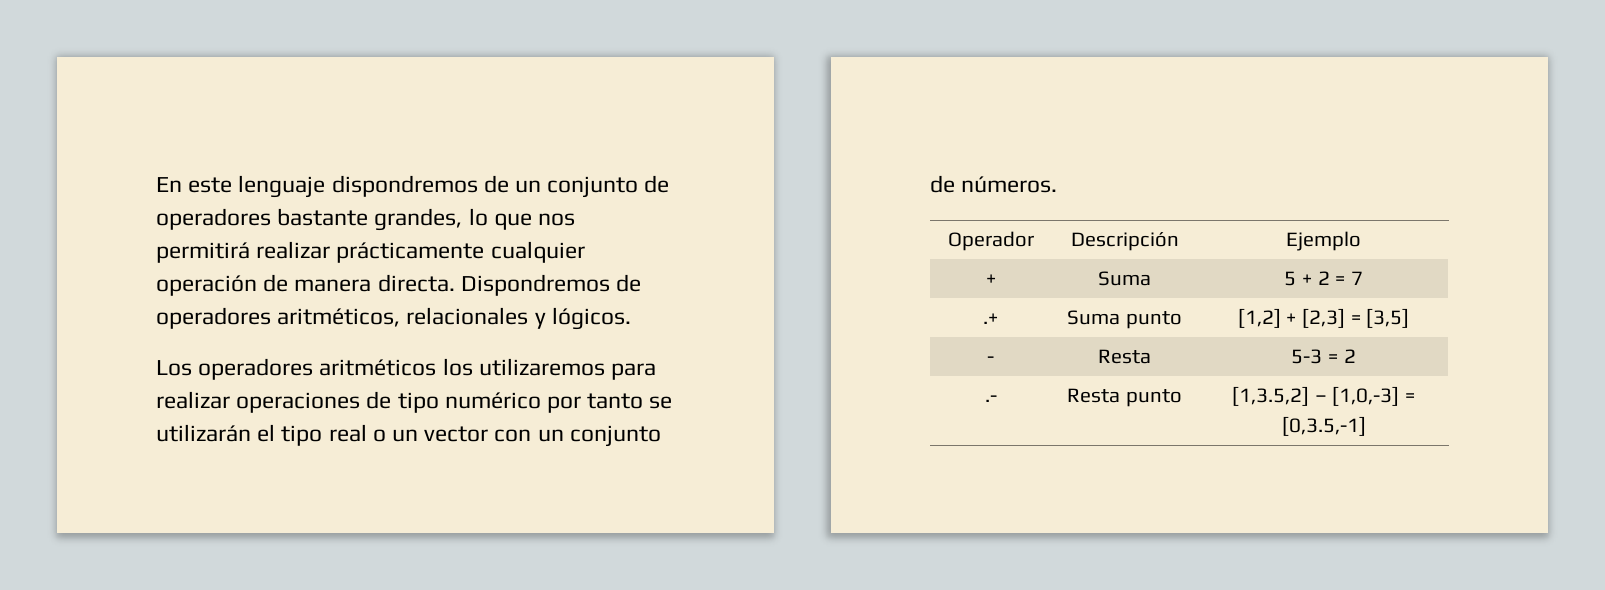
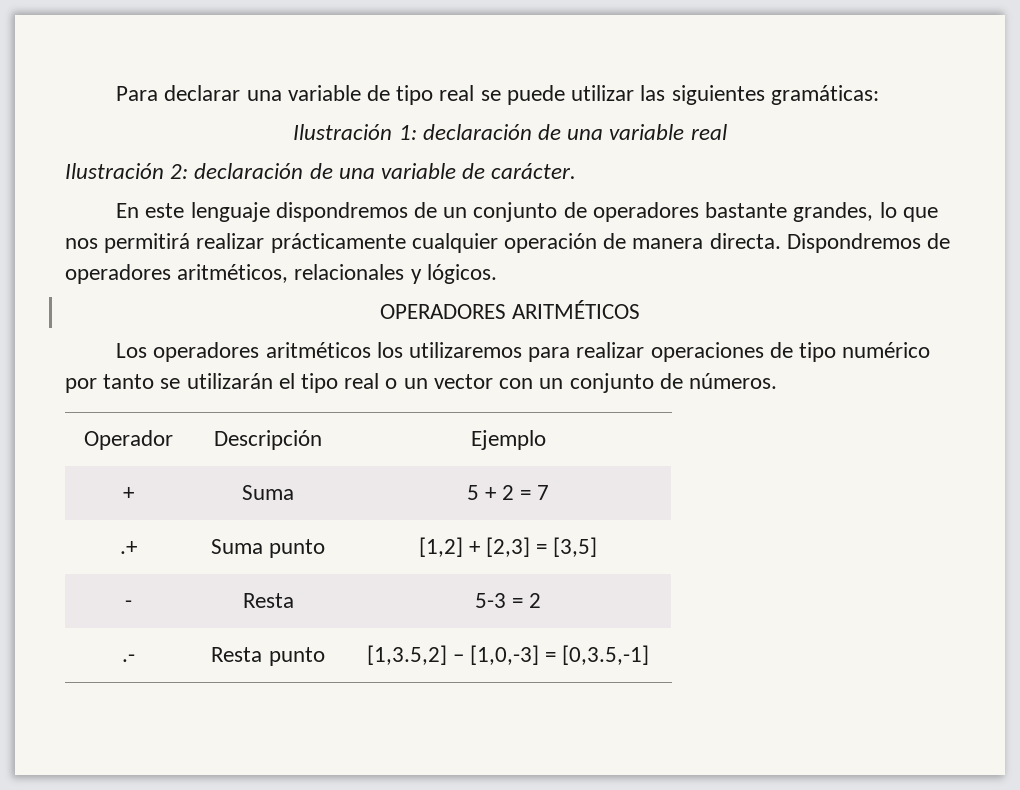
+ Para declarar una variable de tipo real se puede utilizar las siguientes gramáticas:
+ Ilustración 1: declaración de una variable real
+ Ilustración 2: declaración de una variable de carácter.
+ OPERADORES ARITMÉTICOS

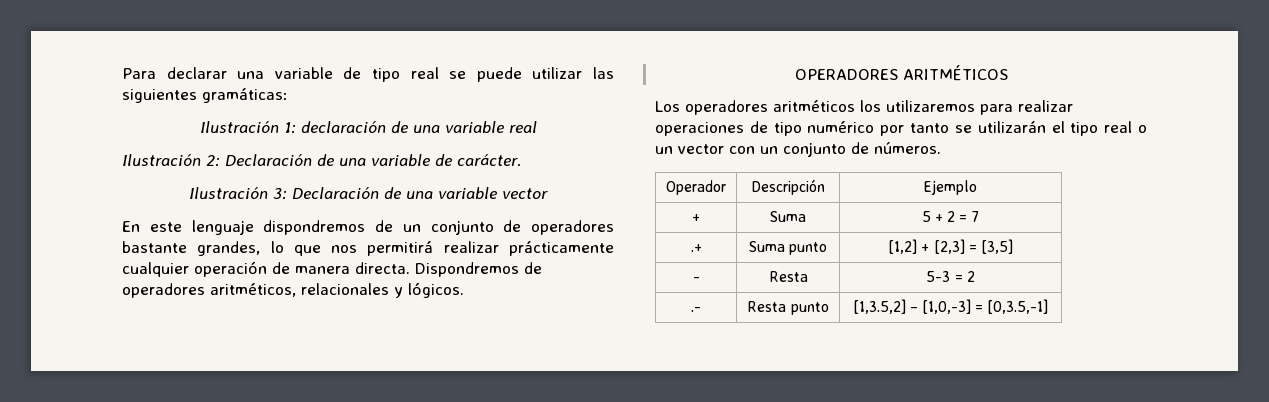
- Ilustración 2: declaración de una variable de carácter.
+ Ilustración 2: Declaración de una variable de carácter.
+ Ilustración 3: Declaración de una variable vector

